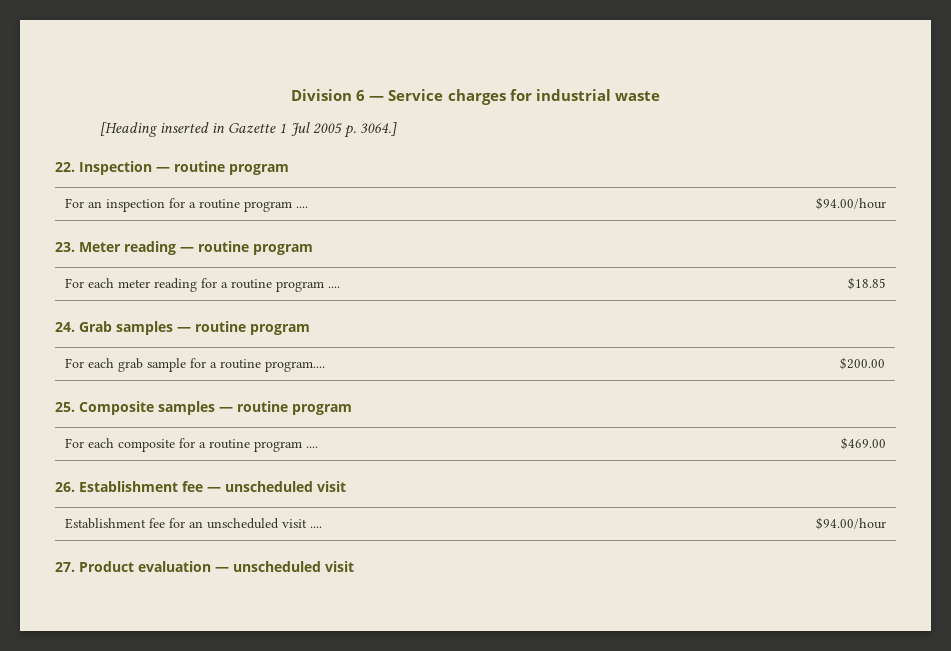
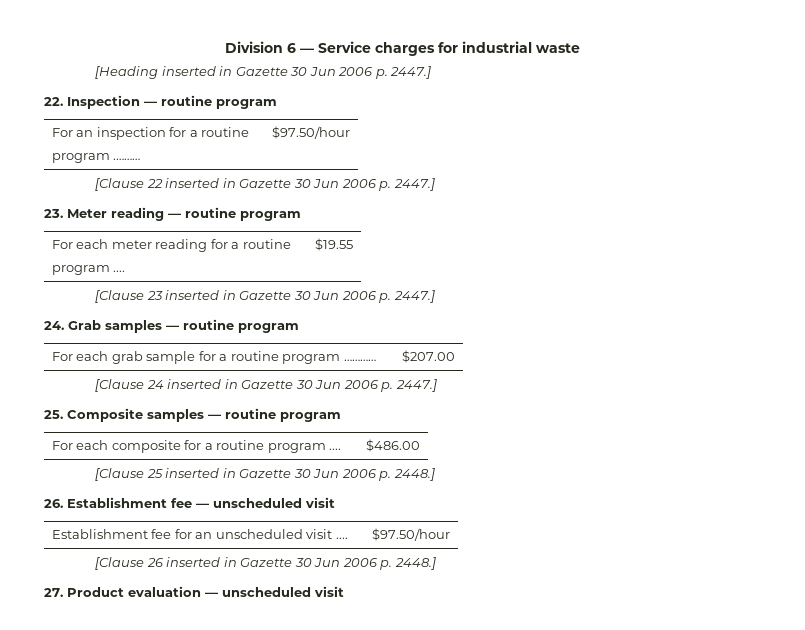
- [Heading inserted in Gazette 1 Jul 2005 p. 3064.]
+ [Heading inserted in Gazette 30 Jun 2006 p. 2447.]
- For an inspection for a routine program .... | $94.00/hour
+ For an inspection for a routine
+ program .……… | $97.50/hour
+ [Clause 22 inserted in Gazette 30 Jun 2006 p. 2447.]
- For each meter reading for a routine program .... | $18.85
+ For each meter reading for a routine
+ program .... | $19.55
+ [Clause 23 inserted in Gazette 30 Jun 2006 p. 2447.]
- For each grab sample for a routine program.... | $200.00
+ For each grab sample for a routine program ………… | $207.00
+ [Clause 24 inserted in Gazette 30 Jun 2006 p. 2447.]
- For each composite for a routine program .... | $469.00
+ For each composite for a routine program .... | $486.00
+ [Clause 25 inserted in Gazette 30 Jun 2006 p. 2448.]
- Establishment fee for an unscheduled visit .... | $94.00/hour
+ Establishment fee for an unscheduled visit .... | $97.50/hour
+ [Clause 26 inserted in Gazette 30 Jun 2006 p. 2448.]

